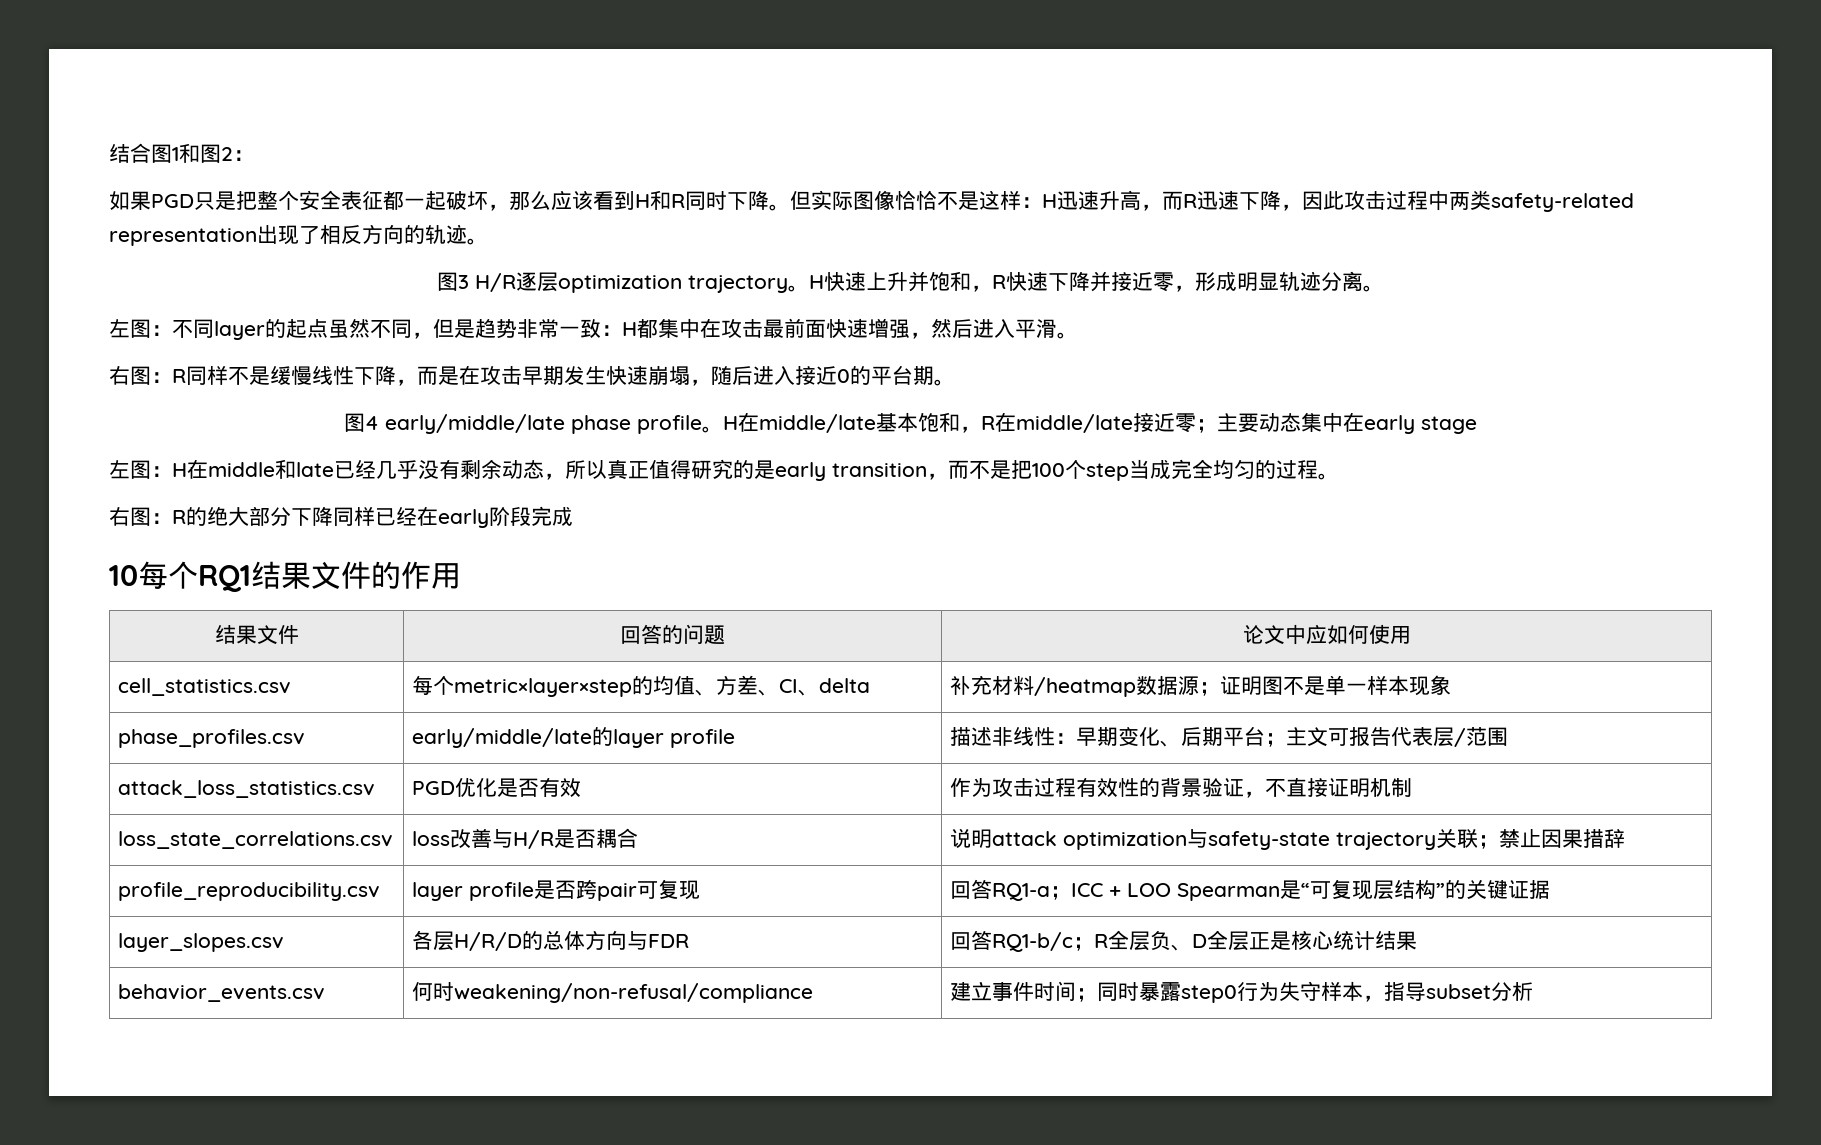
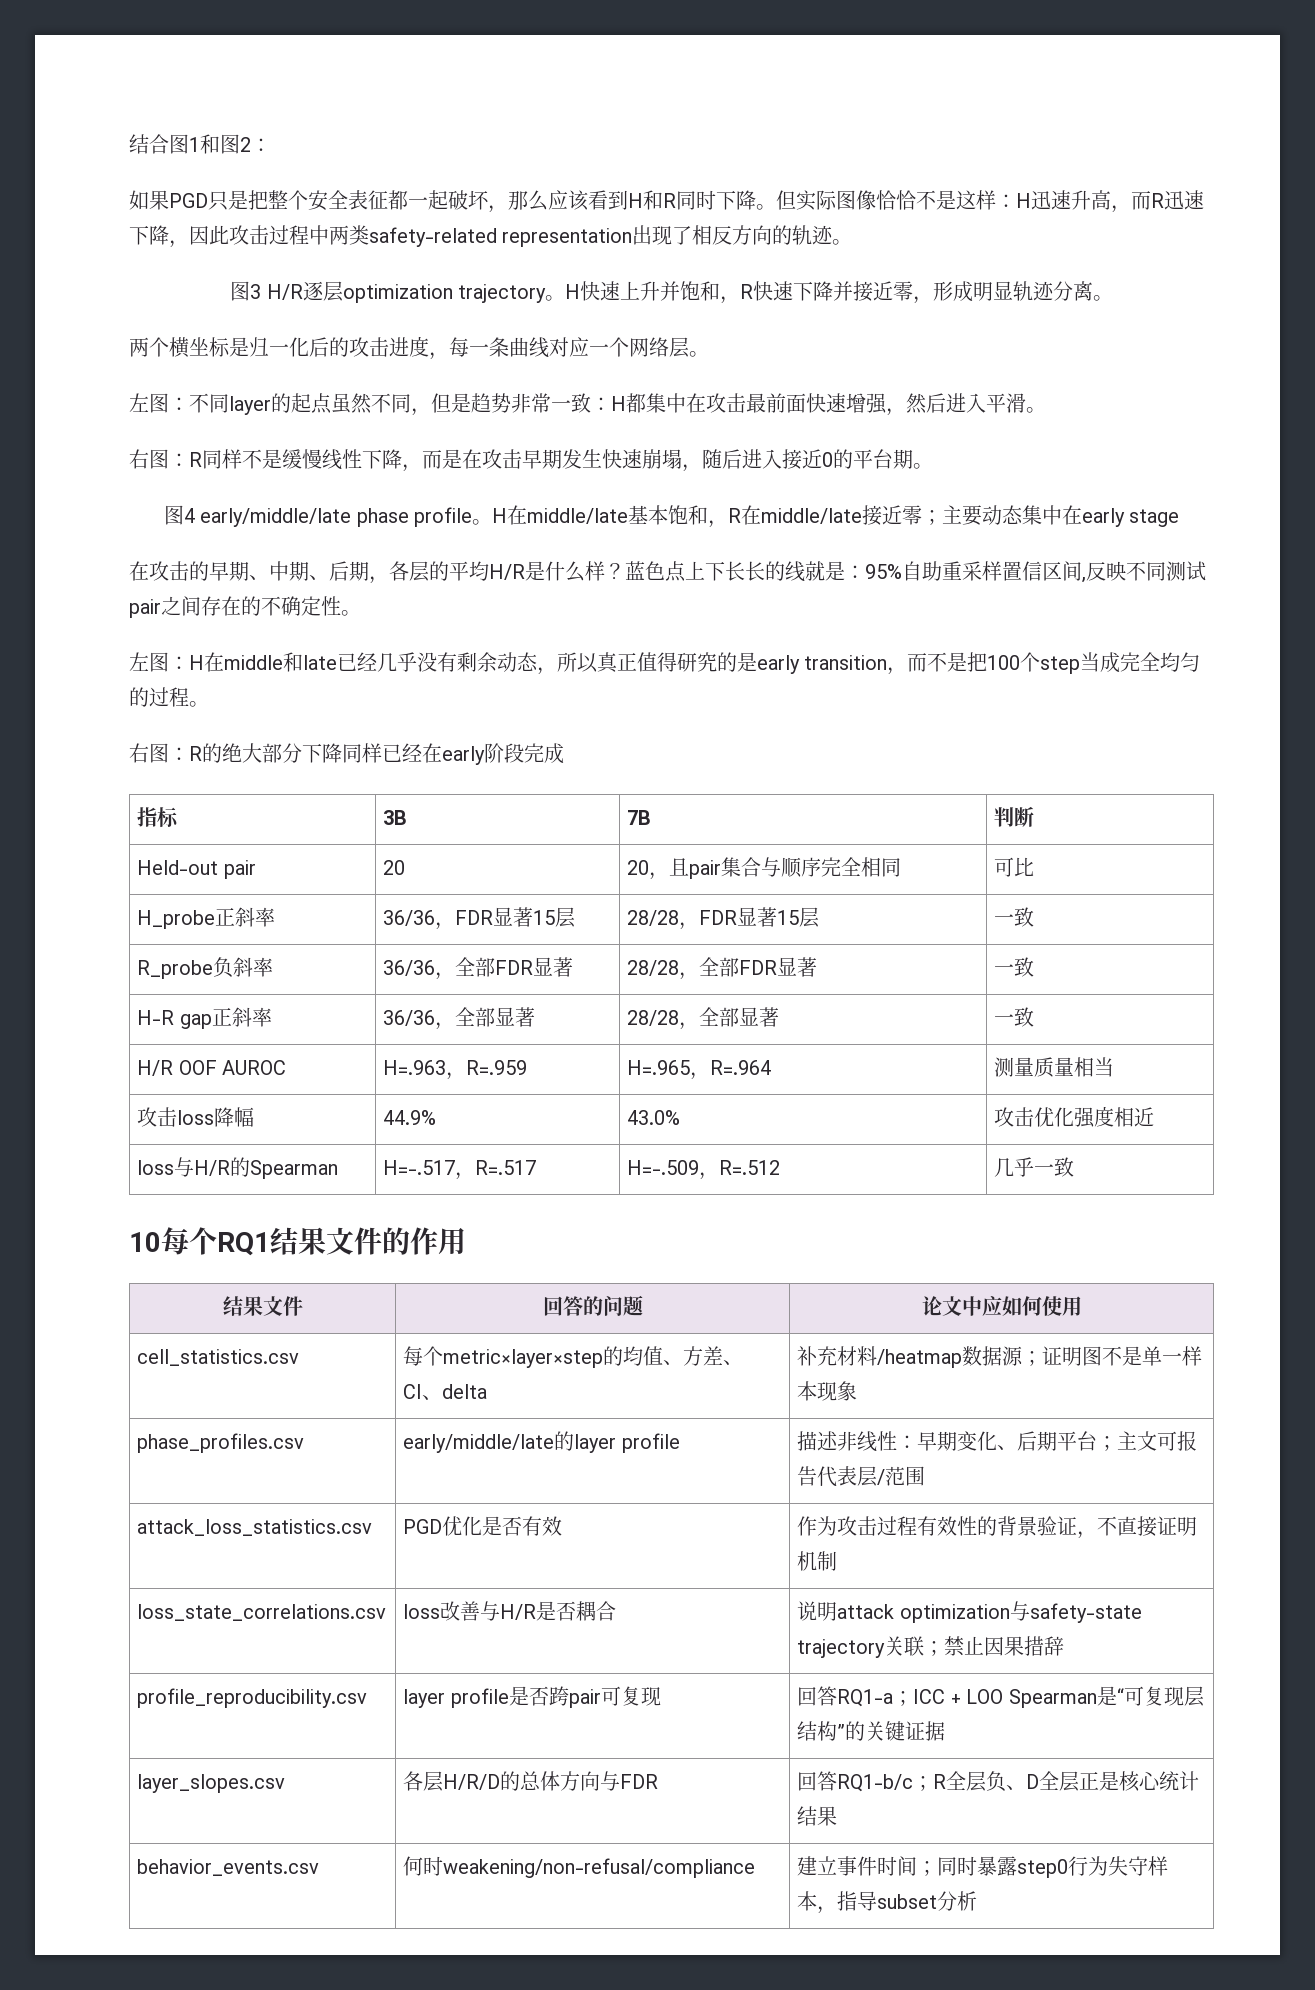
+ 两个横坐标是归一化后的攻击进度，每一条曲线对应一个网络层。
+ 在攻击的早期、中期、后期，各层的平均H/R是什么样？蓝色点上下长长的线就是：95%自助重采样置信区间,反映不同测试pair之间存在的不确定性。
+ 指标 | 3B | 7B | 判断
+ Held-out pair | 20 | 20，且pair集合与顺序完全相同 | 可比
+ H_probe正斜率 | 36/36，FDR显著15层 | 28/28，FDR显著15层 | 一致
+ R_probe负斜率 | 36/36，全部FDR显著 | 28/28，全部FDR显著 | 一致
+ H-R gap正斜率 | 36/36，全部显著 | 28/28，全部显著 | 一致
+ H/R OOF AUROC | H=.963，R=.959 | H=.965，R=.964 | 测量质量相当
+ 攻击loss降幅 | 44.9% | 43.0% | 攻击优化强度相近
+ loss与H/R的Spearman | H=-.517，R=.517 | H=-.509，R=.512 | 几乎一致

